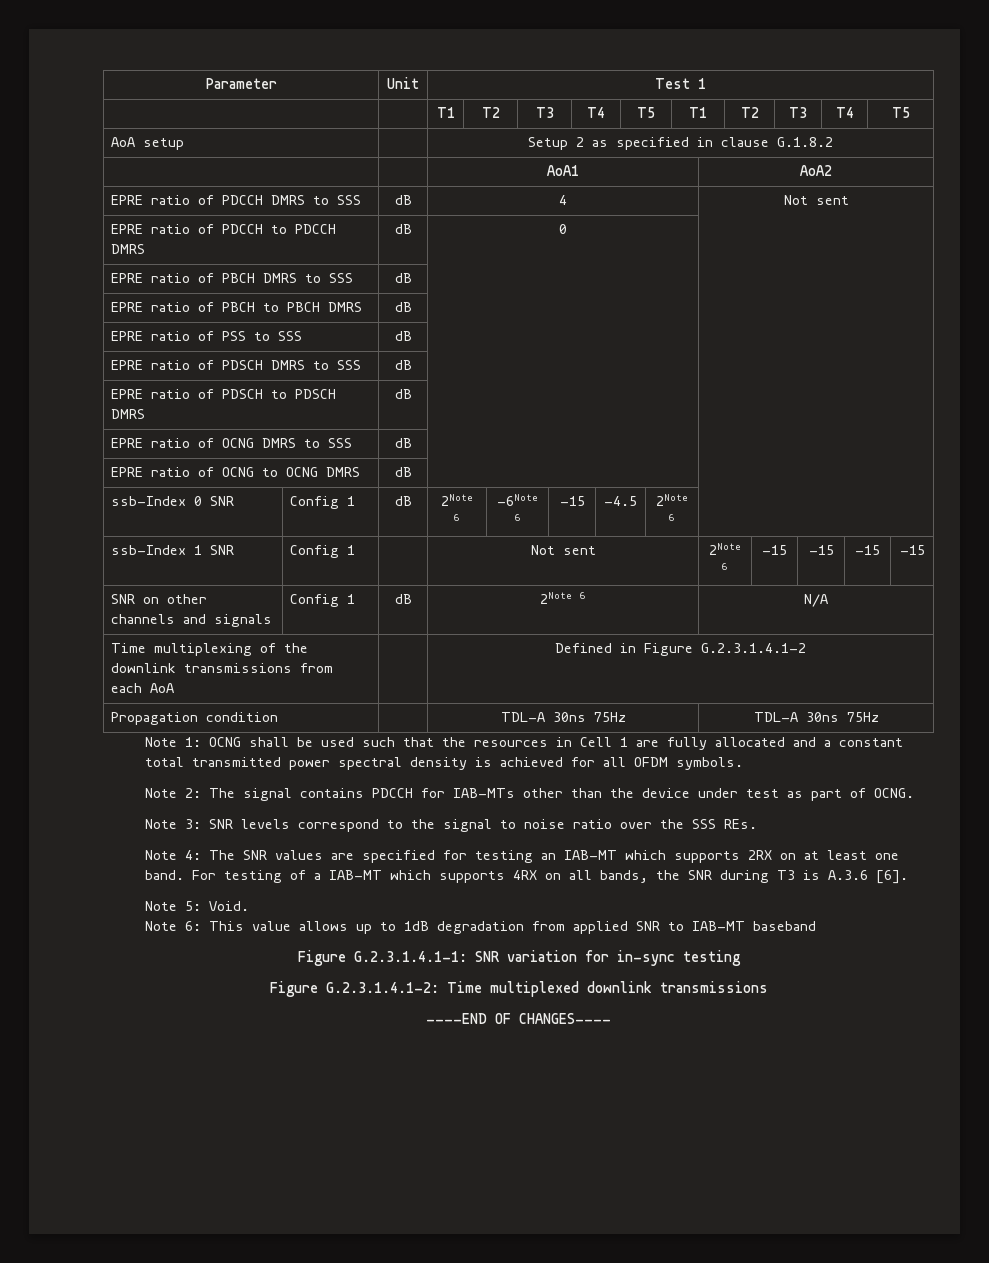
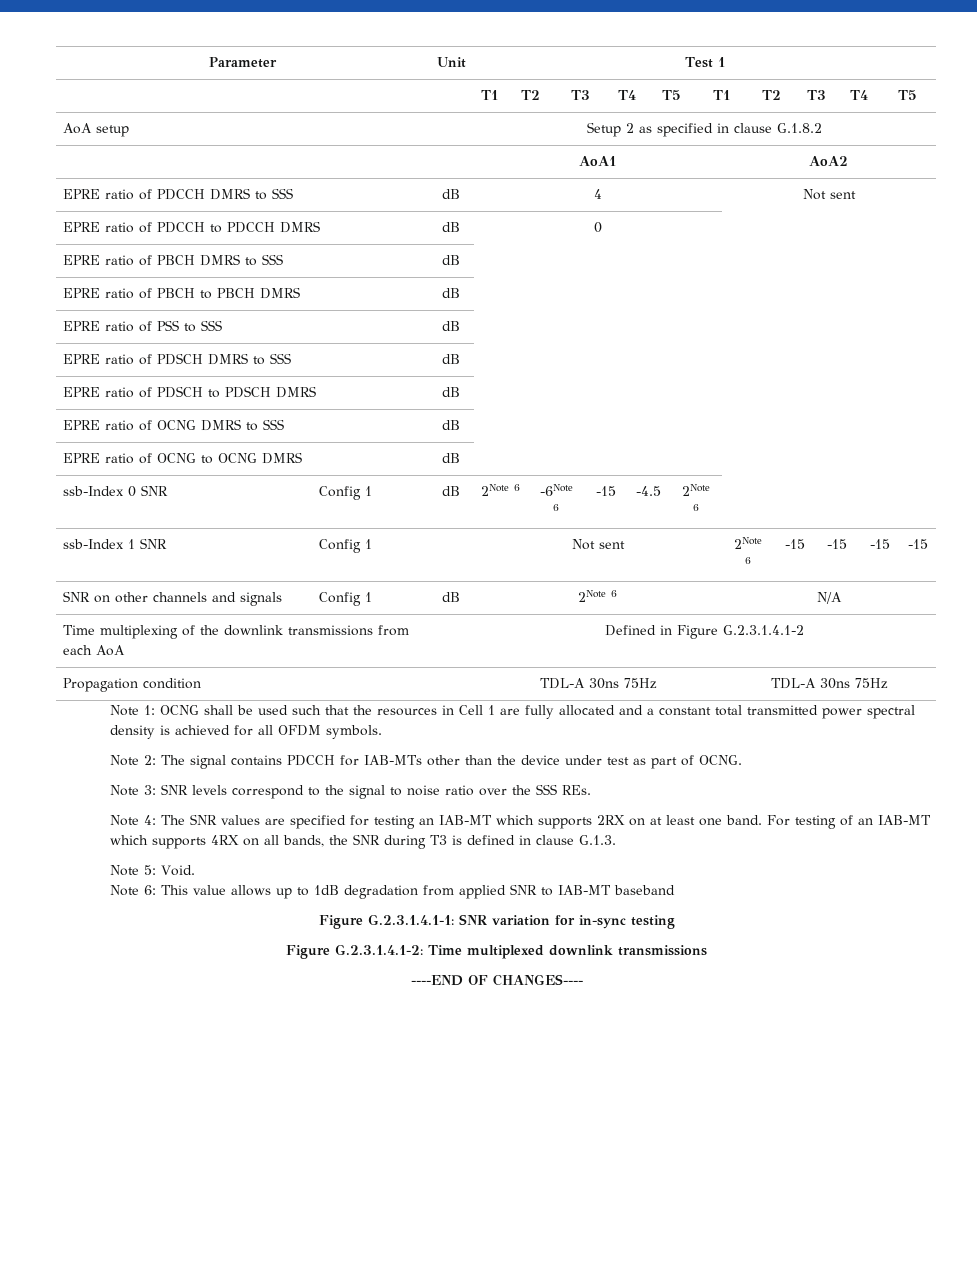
- For testing of a IAB-MT which supports 4RX on all bands, the SNR during T3 is A.3.6 [6].
+ For testing of an IAB-MT which supports 4RX on all bands, the SNR during T3 is defined in clause G.1.3.

